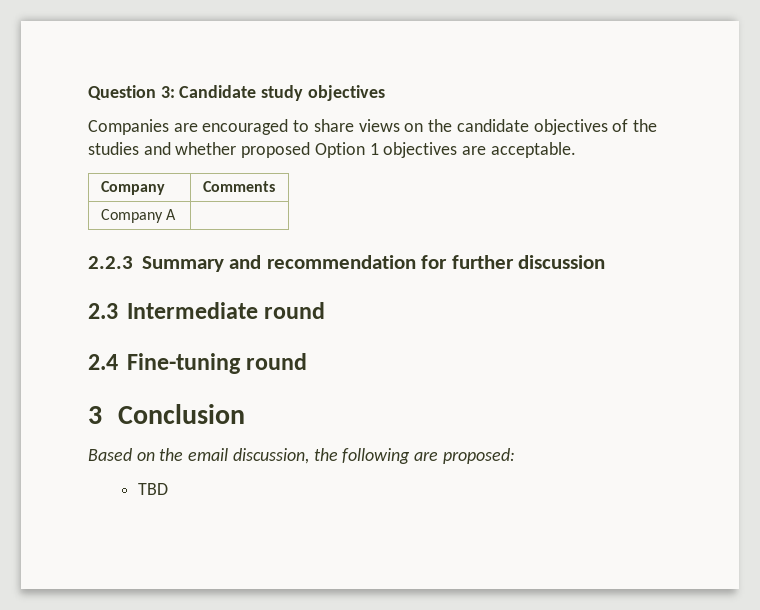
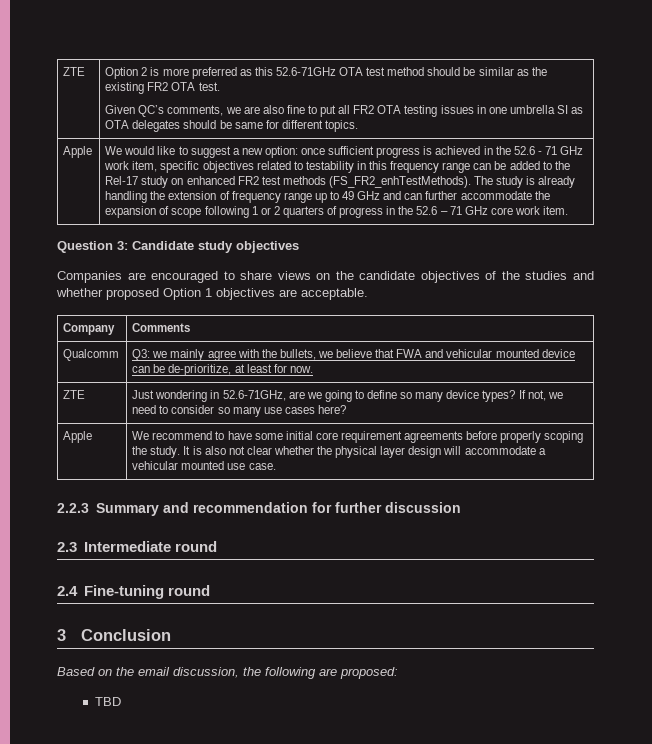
+ ZTE | Option 2 is more preferred as this 52.6-71GHz OTA test method should be similar as the existing FR2 OTA test.
+ Given QC’s comments, we are also fine to put all FR2 OTA testing issues in one umbrella SI as OTA delegates should be same for different topics.
+ Apple | We would like to suggest a new option: once sufficient progress is achieved in the 52.6 - 71 GHz work item, specific objectives related to testability in this frequency range can be added to the Rel-17 study on enhanced FR2 test methods (FS_FR2_enhTestMethods). The study is already handling the extension of frequency range up to 49 GHz and can further accommodate the expansion of scope following 1 or 2 quarters of progress in the 52.6 – 71 GHz core work item.
- Company A |
+ Qualcomm | Q3: we mainly agree with the bullets, we believe that FWA and vehicular mounted device can be de-prioritize, at least for now.
+ ZTE | Just wondering in 52.6-71GHz, are we going to define so many device types? If not, we need to consider so many use cases here?
+ Apple | We recommend to have some initial core requirement agreements before properly scoping the study. It is also not clear whether the physical layer design will accommodate a vehicular mounted use case.

